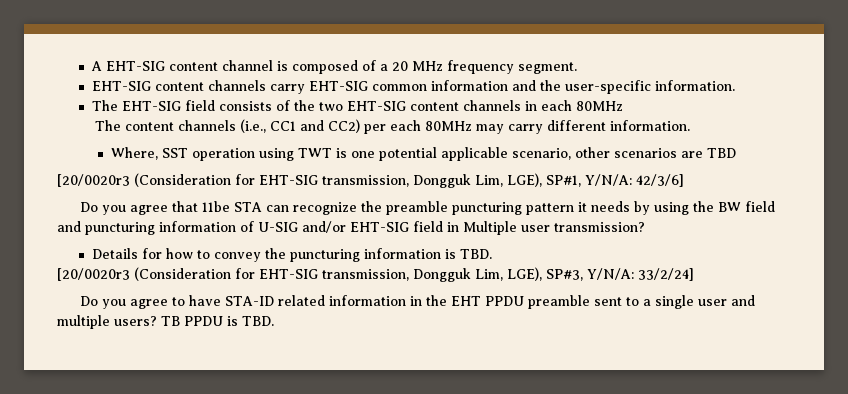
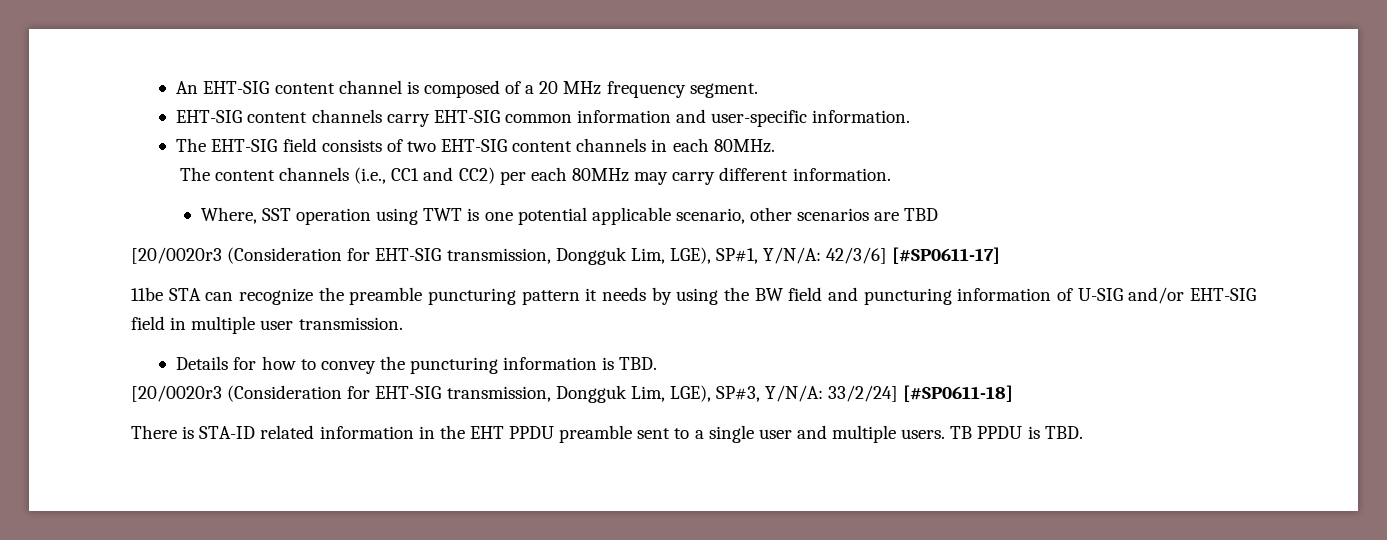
- A EHT-SIG content channel is composed of a 20 MHz frequency segment.
+ An EHT-SIG content channel is composed of a 20 MHz frequency segment.
- EHT-SIG content channels carry EHT-SIG common information and the user-specific information.
+ EHT-SIG content channels carry EHT-SIG common information and user-specific information.
- The EHT-SIG field consists of the two EHT-SIG content channels in each 80MHz
+ The EHT-SIG field consists of two EHT-SIG content channels in each 80MHz.
- [20/0020r3 (Consideration for EHT-SIG transmission, Dongguk Lim, LGE), SP#1, Y/N/A: 42/3/6]
- Do you agree that 11be STA can recognize the preamble puncturing pattern it needs by using the BW field and puncturing information of U-SIG and/or EHT-SIG field in Multiple user transmission?
+ [20/0020r3 (Consideration for EHT-SIG transmission, Dongguk Lim, LGE), SP#1, Y/N/A: 42/3/6] [#SP0611-17]
+ 11be STA can recognize the preamble puncturing pattern it needs by using the BW field and puncturing information of U-SIG and/or EHT-SIG field in multiple user transmission.
- [20/0020r3 (Consideration for EHT-SIG transmission, Dongguk Lim, LGE), SP#3, Y/N/A: 33/2/24]
- Do you agree to have STA-ID related information in the EHT PPDU preamble sent to a single user and multiple users?
+ [20/0020r3 (Consideration for EHT-SIG transmission, Dongguk Lim, LGE), SP#3, Y/N/A: 33/2/24] [#SP0611-18]
+ There is STA-ID related information in the EHT PPDU preamble sent to a single user and multiple users.

